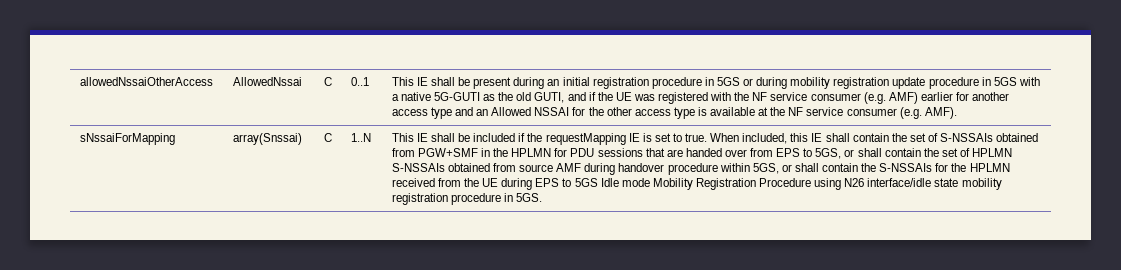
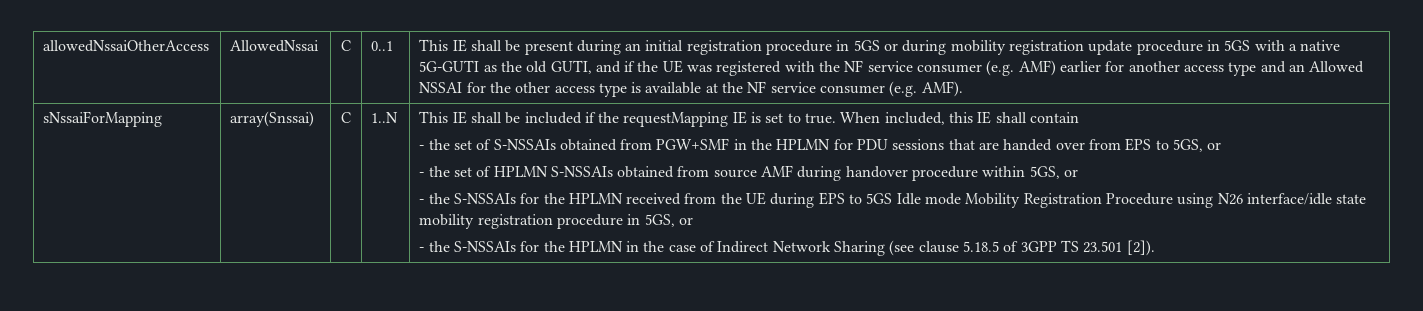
- When included, this IE shall contain the set of S-NSSAIs obtained from PGW+SMF in the HPLMN for PDU sessions that are handed over from EPS to 5GS, or shall contain the set of HPLMN S-NSSAIs obtained from source AMF during handover procedure within 5GS, or shall contain the S-NSSAIs for the HPLMN received from the UE during EPS to 5GS Idle mode Mobility Registration Procedure using N26 interface/idle state mobility registration procedure in 5GS.
+ When included, this IE shall contain
+ - the set of S-NSSAIs obtained from PGW+SMF in the HPLMN for PDU sessions that are handed over from EPS to 5GS, or
+ - the set of HPLMN S-NSSAIs obtained from source AMF during handover procedure within 5GS, or
+ - the S-NSSAIs for the HPLMN received from the UE during EPS to 5GS Idle mode Mobility Registration Procedure using N26 interface/idle state mobility registration procedure in 5GS, or
+ - the S-NSSAIs for the HPLMN in the case of Indirect Network Sharing (see clause 5.18.5 of 3GPP TS 23.501 [2]).

